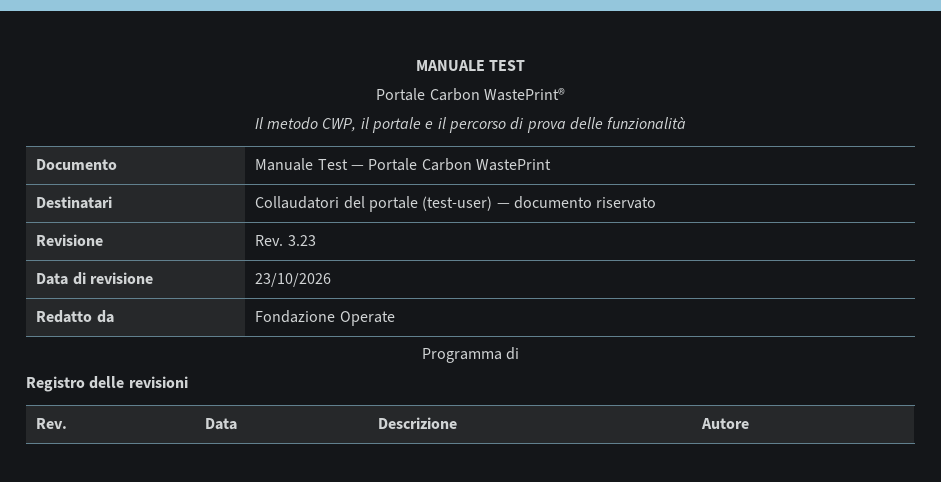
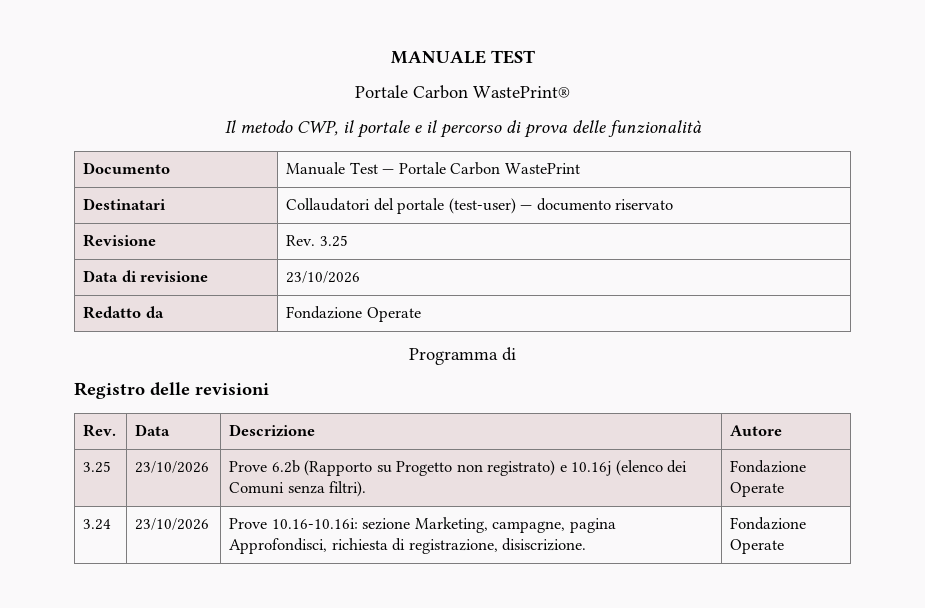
- Revisione | Rev. 3.23
+ Revisione | Rev. 3.25
+ 3.25 | 23/10/2026 | Prove 6.2b (Rapporto su Progetto non registrato) e 10.16j (elenco dei Comuni senza filtri). | Fondazione Operate
+ 3.24 | 23/10/2026 | Prove 10.16-10.16i: sezione Marketing, campagne, pagina Approfondisci, richiesta di registrazione, disiscrizione. | Fondazione Operate

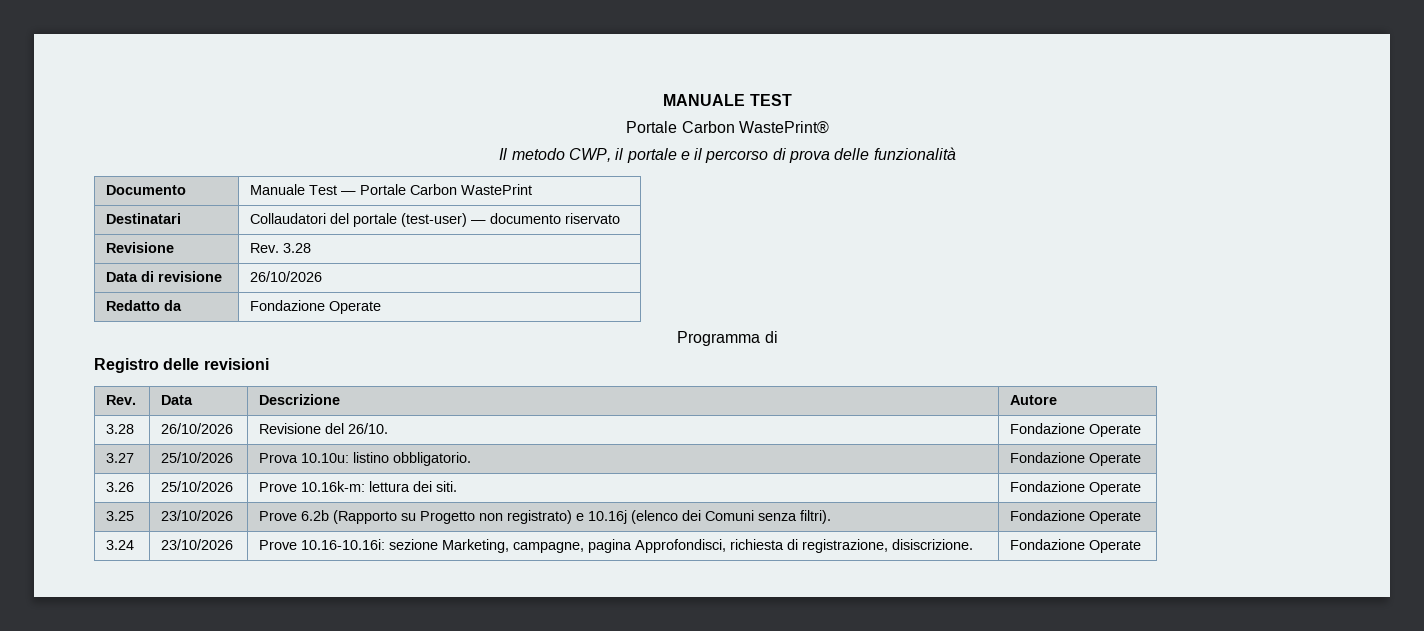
- Revisione | Rev. 3.25
+ Revisione | Rev. 3.28
- Data di revisione | 23/10/2026
+ Data di revisione | 26/10/2026
+ 3.28 | 26/10/2026 | Revisione del 26/10. | Fondazione Operate
+ 3.27 | 25/10/2026 | Prova 10.10u: listino obbligatorio. | Fondazione Operate
+ 3.26 | 25/10/2026 | Prove 10.16k-m: lettura dei siti. | Fondazione Operate

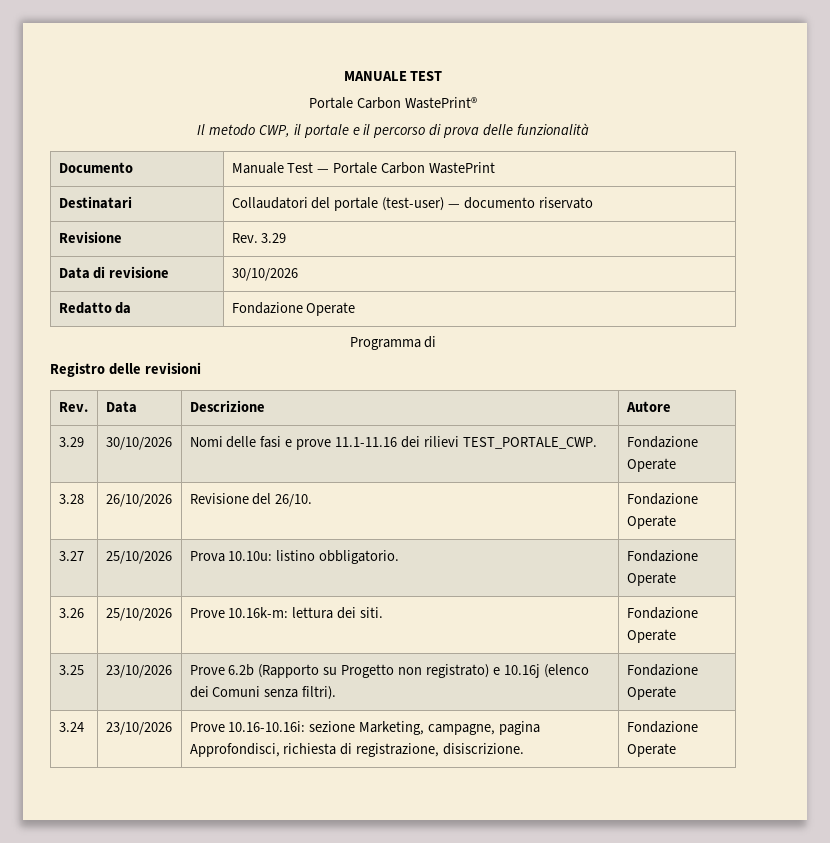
- Revisione | Rev. 3.28
+ Revisione | Rev. 3.29
- Data di revisione | 26/10/2026
+ Data di revisione | 30/10/2026
+ 3.29 | 30/10/2026 | Nomi delle fasi e prove 11.1-11.16 dei rilievi TEST_PORTALE_CWP. | Fondazione Operate

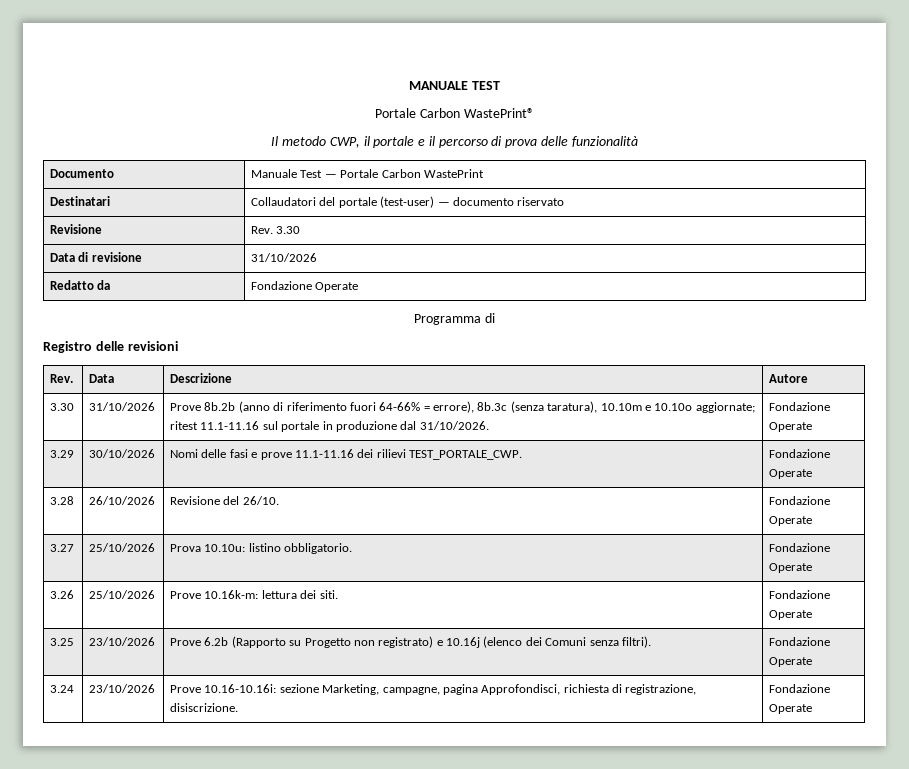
- Revisione | Rev. 3.29
+ Revisione | Rev. 3.30
- Data di revisione | 30/10/2026
+ Data di revisione | 31/10/2026
+ 3.30 | 31/10/2026 | Prove 8b.2b (anno di riferimento fuori 64-66% = errore), 8b.3c (senza taratura), 10.10m e 10.10o aggiornate; ritest 11.1-11.16 sul portale in produzione dal 31/10/2026. | Fondazione Operate

